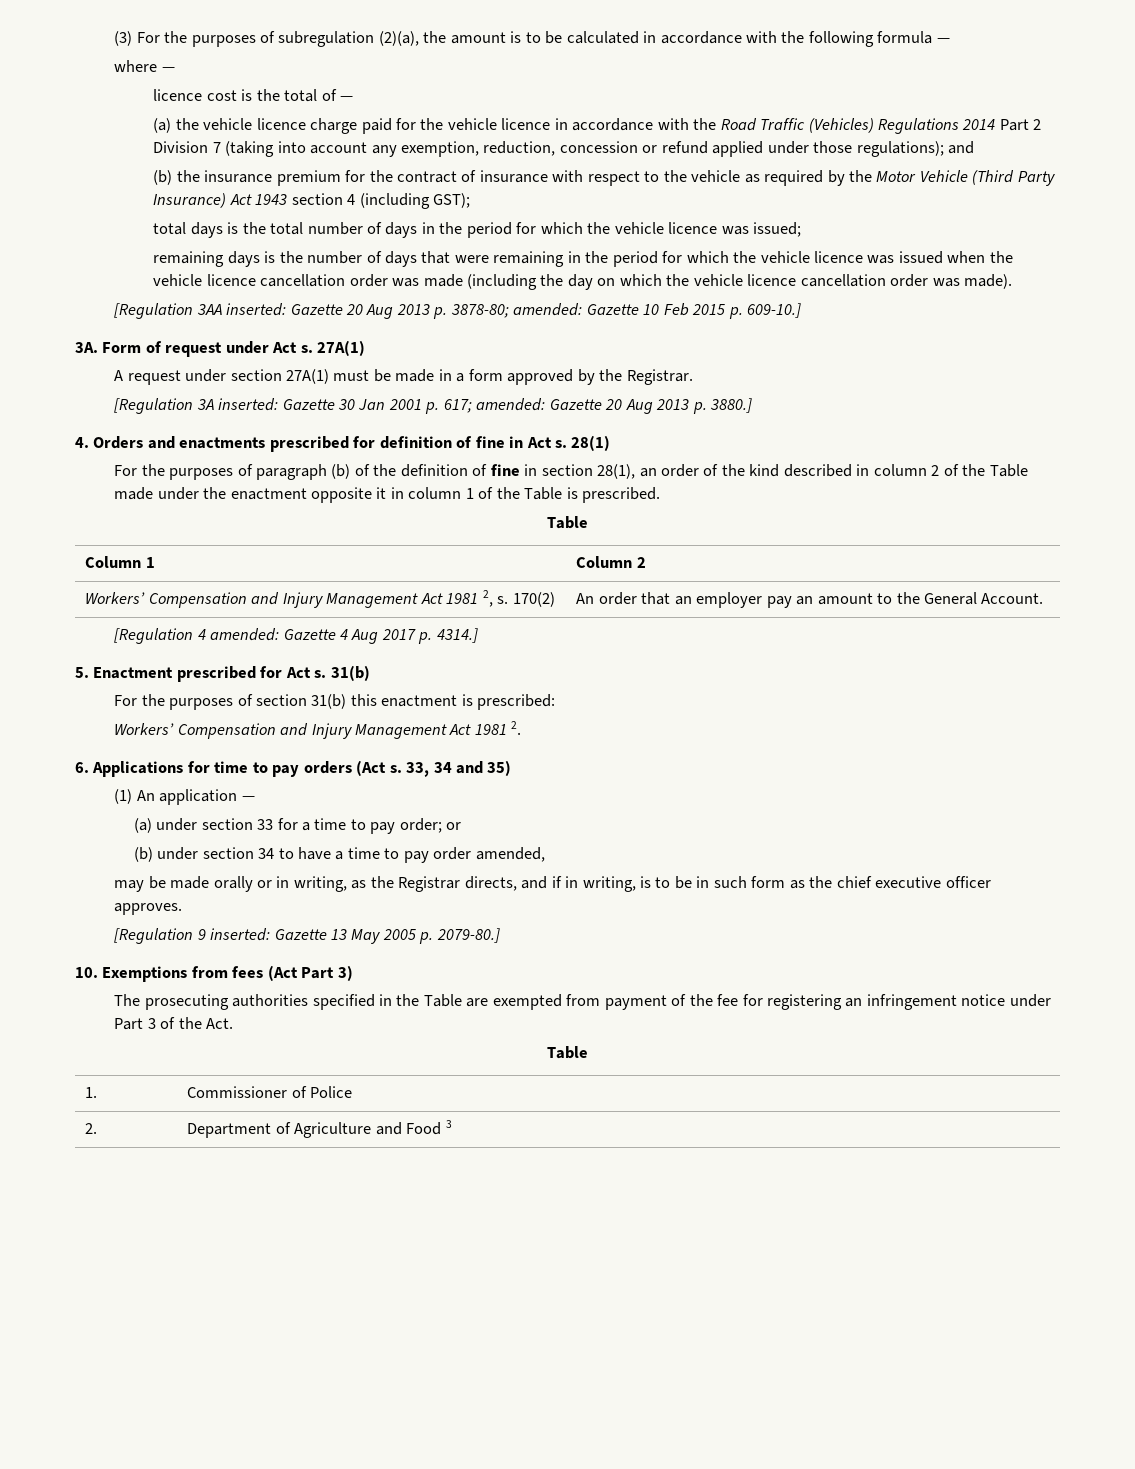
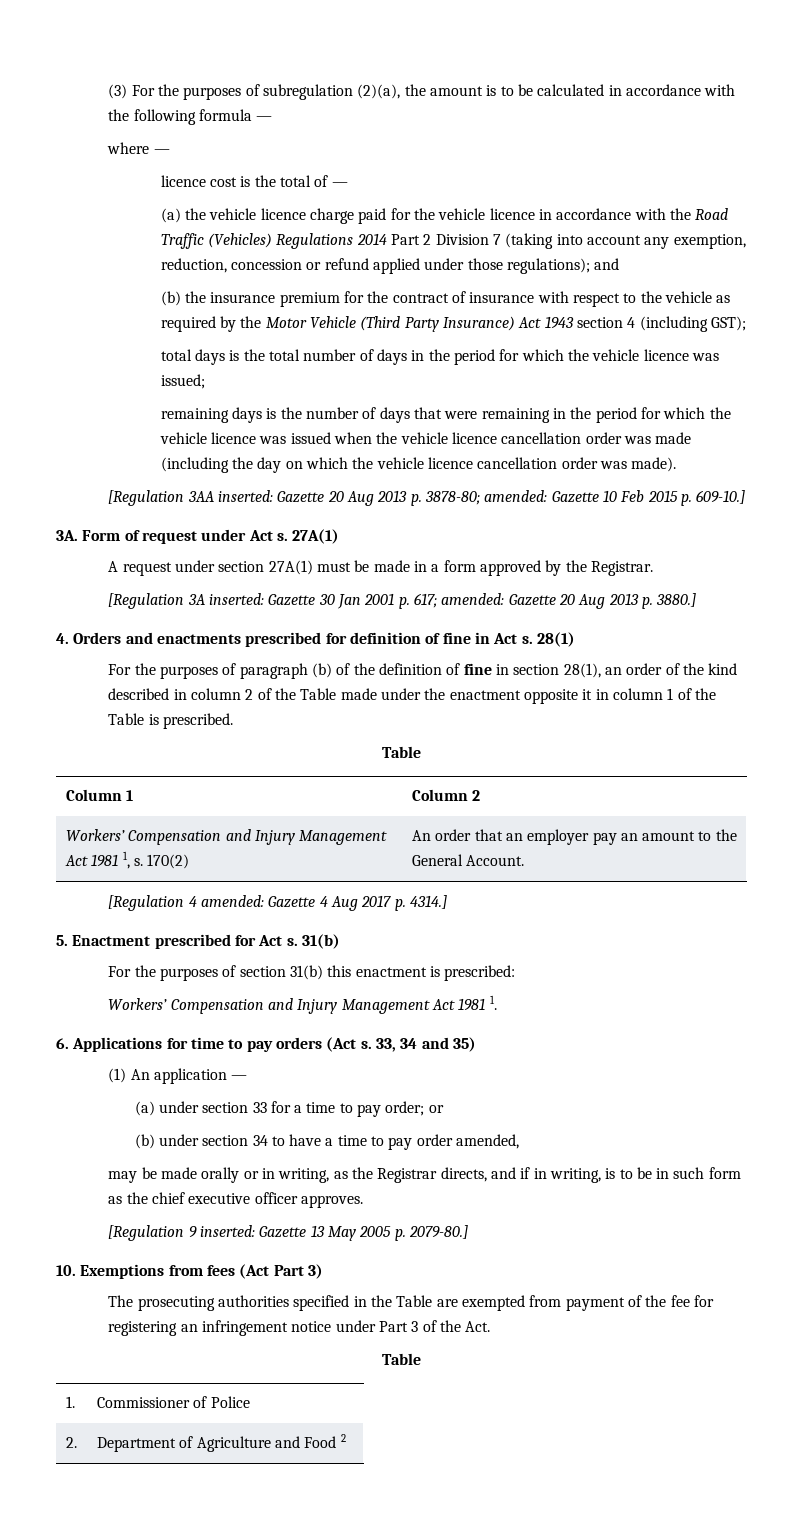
- Workers’ Compensation and Injury Management Act 1981 2, s. 170(2) | An order that an employer pay an amount to the General Account.
+ Workers’ Compensation and Injury Management Act 1981 1, s. 170(2) | An order that an employer pay an amount to the General Account.
- Workers’ Compensation and Injury Management Act 1981 2.
+ Workers’ Compensation and Injury Management Act 1981 1.
- 2. | Department of Agriculture and Food 3
+ 2. | Department of Agriculture and Food 2

